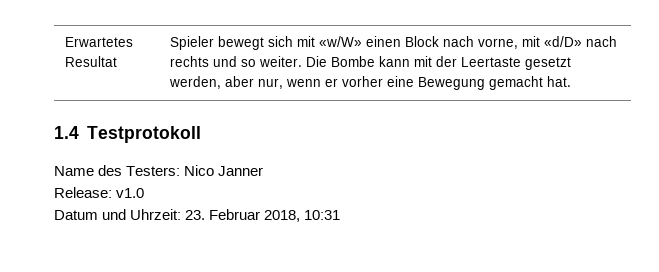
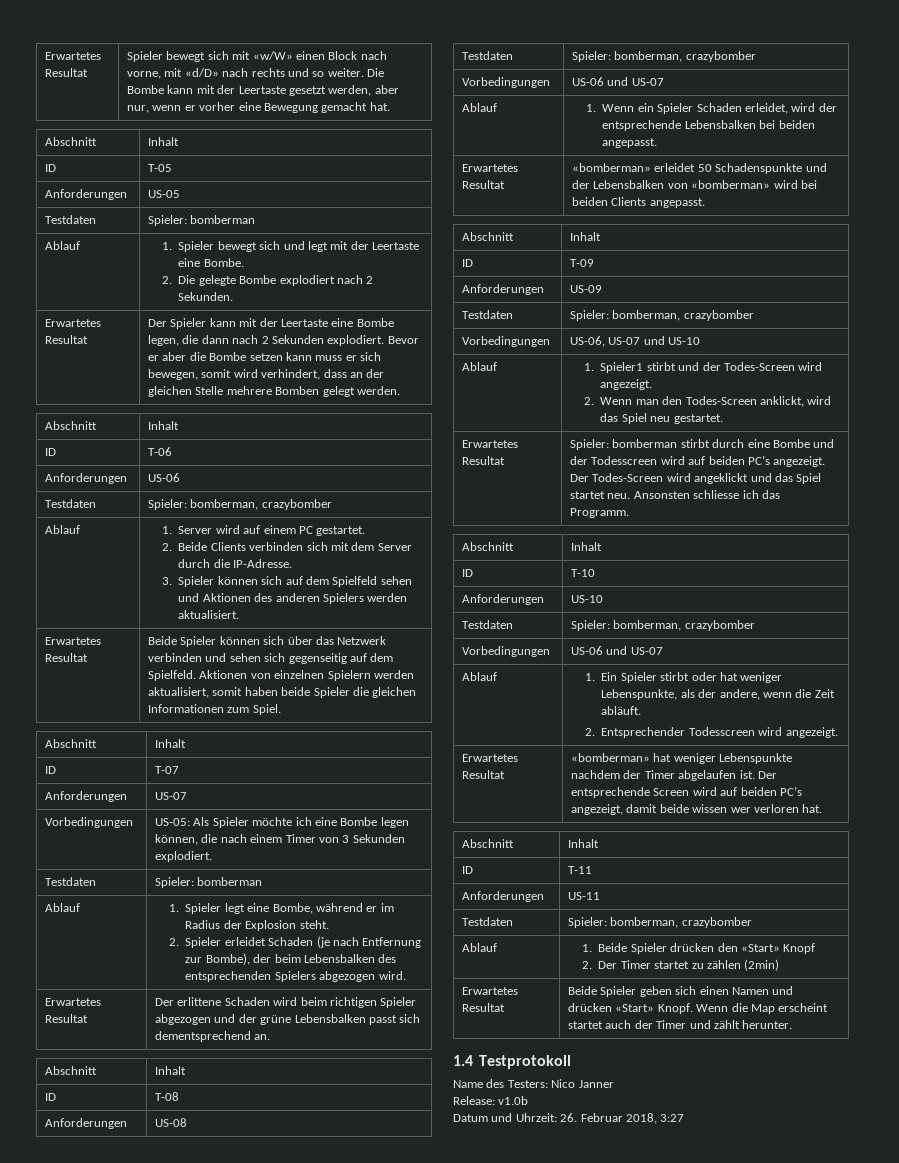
  Erwartetes Resultat | Spieler bewegt sich mit «w/W» einen Block nach vorne, mit «d/D» nach rechts und so weiter. Die Bombe kann mit der Leertaste gesetzt werden, aber nur, wenn er vorher eine Bewegung gemacht hat.
+ Abschnitt | Inhalt
+ ID | T-05
+ Anforderungen | US-05
+ Testdaten | Spieler: bomberman
+ Ablauf | 1. Spieler bewegt sich und legt mit der Leertaste eine Bombe.
+ 2. Die gelegte Bombe explodiert nach 2 Sekunden.
+ Erwartetes Resultat | Der Spieler kann mit der Leertaste eine Bombe legen, die dann nach 2 Sekunden explodiert. Bevor er aber die Bombe setzen kann muss er sich bewegen, somit wird verhindert, dass an der gleichen Stelle mehrere Bomben gelegt werden.
+ Abschnitt | Inhalt
+ ID | T-06
+ Anforderungen | US-06
+ Testdaten | Spieler: bomberman, crazybomber
+ Ablauf | 1. Server wird auf einem PC gestartet.
+ 2. Beide Clients verbinden sich mit dem Server durch die IP-Adresse.
+ 3. Spieler können sich auf dem Spielfeld sehen und Aktionen des anderen Spielers werden aktualisiert.
+ Erwartetes Resultat | Beide Spieler können sich über das Netzwerk verbinden und sehen sich gegenseitig auf dem Spielfeld. Aktionen von einzelnen Spielern werden aktualisiert, somit haben beide Spieler die gleichen Informationen zum Spiel.
+ Abschnitt | Inhalt
+ ID | T-07
+ Anforderungen | US-07
+ Vorbedingungen | US-05: Als Spieler möchte ich eine Bombe legen können, die nach einem Timer von 3 Sekunden explodiert.
+ Testdaten | Spieler: bomberman
+ Ablauf | 1. Spieler legt eine Bombe, während er im Radius der Explosion steht.
+ 2. Spieler erleidet Schaden (je nach Entfernung zur Bombe), der beim Lebensbalken des entsprechenden Spielers abgezogen wird.
+ Erwartetes Resultat | Der erlittene Schaden wird beim richtigen Spieler abgezogen und der grüne Lebensbalken passt sich dementsprechend an.
+ Abschnitt | Inhalt
+ ID | T-08
+ Anforderungen | US-08
+ Testdaten | Spieler: bomberman, crazybomber
+ Vorbedingungen | US-06 und US-07
+ Ablauf | 1. Wenn ein Spieler Schaden erleidet, wird der entsprechende Lebensbalken bei beiden angepasst.
+ Erwartetes Resultat | «bomberman» erleidet 50 Schadenspunkte und der Lebensbalken von «bomberman» wird bei beiden Clients angepasst.
+ Abschnitt | Inhalt
+ ID | T-09
+ Anforderungen | US-09
+ Testdaten | Spieler: bomberman, crazybomber
+ Vorbedingungen | US-06, US-07 und US-10
+ Ablauf | 1. Spieler1 stirbt und der Todes-Screen wird angezeigt.
+ 2. Wenn man den Todes-Screen anklickt, wird das Spiel neu gestartet.
+ Erwartetes Resultat | Spieler: bomberman stirbt durch eine Bombe und der Todesscreen wird auf beiden PC’s angezeigt. Der Todes-Screen wird angeklickt und das Spiel startet neu. Ansonsten schliesse ich das Programm.
+ Abschnitt | Inhalt
+ ID | T-10
+ Anforderungen | US-10
+ Testdaten | Spieler: bomberman, crazybomber
+ Vorbedingungen | US-06 und US-07
+ Ablauf | 1. Ein Spieler stirbt oder hat weniger Lebenspunkte, als der andere, wenn die Zeit abläuft.
+ 2. Entsprechender Todesscreen wird angezeigt.
+ Erwartetes Resultat | «bomberman» hat weniger Lebenspunkte nachdem der Timer abgelaufen ist. Der entsprechende Screen wird auf beiden PC’s angezeigt, damit beide wissen wer verloren hat.
+ Abschnitt | Inhalt
+ ID | T-11
+ Anforderungen | US-11
+ Testdaten | Spieler: bomberman, crazybomber
+ Ablauf | 1. Beide Spieler drücken den «Start» Knopf
+ 2. Der Timer startet zu zählen (2min)
+ Erwartetes Resultat | Beide Spieler geben sich einen Namen und drücken «Start» Knopf. Wenn die Map erscheint startet auch der Timer und zählt herunter.
- Release: v1.0
+ Release: v1.0b
- Datum und Uhrzeit: 23. Februar 2018, 10:31
+ Datum und Uhrzeit: 26. Februar 2018, 3:27

